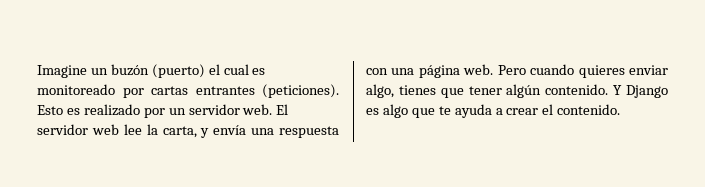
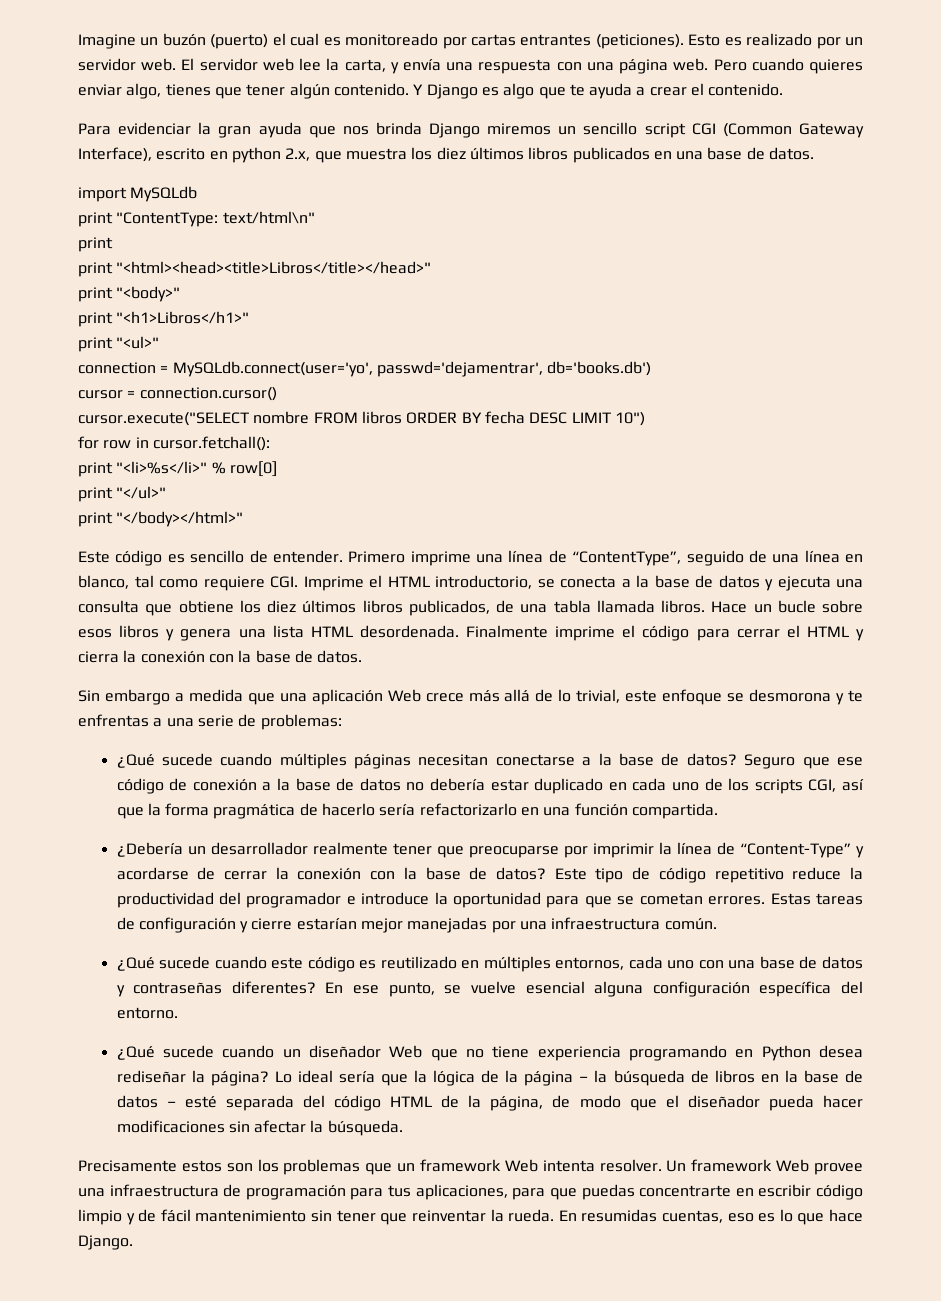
+ Para evidenciar la gran ayuda que nos brinda Django miremos un sencillo script CGI (Common Gateway Interface), escrito en python 2.x, que muestra los diez últimos libros publicados en una base de datos.
+ import MySQLdb
+ print "ContentType: text/html\n"
+ print
+ print "<html><head><title>Libros</title></head>"
+ print "<body>"
+ print "<h1>Libros</h1>"
+ print "<ul>"
+ connection = MySQLdb.connect(user='yo', passwd='dejamentrar', db='books.db')
+ cursor = connection.cursor()
+ cursor.execute("SELECT nombre FROM libros ORDER BY fecha DESC LIMIT 10")
+ for row in cursor.fetchall():
+ print "<li>%s</li>" % row[0]
+ print "</ul>"
+ print "</body></html>"
+ Este código es sencillo de entender. Primero imprime una línea de “ContentType”, seguido de una línea en blanco, tal como requiere CGI. Imprime el HTML introductorio, se conecta a la base de datos y ejecuta una consulta que obtiene los diez últimos libros publicados, de una tabla llamada libros. Hace un bucle sobre esos libros y genera una lista HTML desordenada. Finalmente imprime el código para cerrar el HTML y cierra la conexión con la base de datos.
+ Sin embargo a medida que una aplicación Web crece más allá de lo trivial, este enfoque se desmorona y te enfrentas a una serie de problemas:
+ ¿Qué sucede cuando múltiples páginas necesitan conectarse a la base de datos? Seguro que ese código de conexión a la base de datos no debería estar duplicado en cada uno de los scripts CGI, así que la forma pragmática de hacerlo sería refactorizarlo en una función compartida.
+ ¿Debería un desarrollador realmente tener que preocuparse por imprimir la línea de “Content-Type” y acordarse de cerrar la conexión con la base de datos? Este tipo de código repetitivo reduce la productividad del programador e introduce la oportunidad para que se cometan errores. Estas tareas de configuración y cierre estarían mejor manejadas por una infraestructura común.
+ ¿Qué sucede cuando este código es reutilizado en múltiples entornos, cada uno con una base de datos y contraseñas diferentes? En ese punto, se vuelve esencial alguna configuración específica del entorno.
+ ¿Qué sucede cuando un diseñador Web que no tiene experiencia programando en Python desea rediseñar la página? Lo ideal sería que la lógica de la página – la búsqueda de libros en la base de datos – esté separada del código HTML de la página, de modo que el diseñador pueda hacer modificaciones sin afectar la búsqueda.
+ Precisamente estos son los problemas que un framework Web intenta resolver. Un framework Web provee una infraestructura de programación para tus aplicaciones, para que puedas concentrarte en escribir código limpio y de fácil mantenimiento sin tener que reinventar la rueda. En resumidas cuentas, eso es lo que hace Django.

